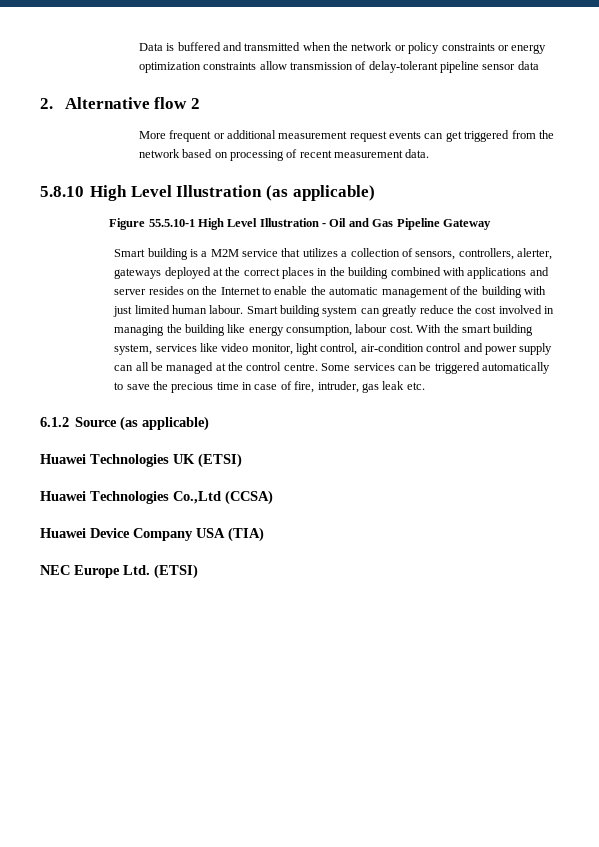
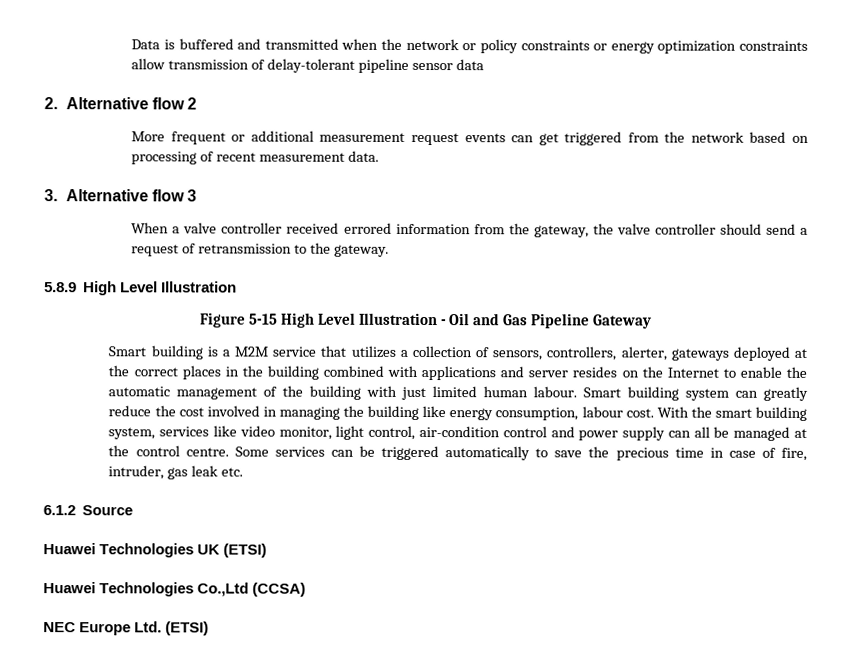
- 5.8.10 High Level Illustration (as applicable)
+ 3. Alternative flow 3
+ When a valve controller received errored information from the gateway, the valve controller should send a request of retransmission to the gateway.
+ 5.8.9 High Level Illustration
- Figure 55.5.10-1 High Level Illustration - Oil and Gas Pipeline Gateway
+ Figure 5-15 High Level Illustration - Oil and Gas Pipeline Gateway
- 6.1.2 Source (as applicable)
+ 6.1.2 Source
- Huawei Device Company USA (TIA)

